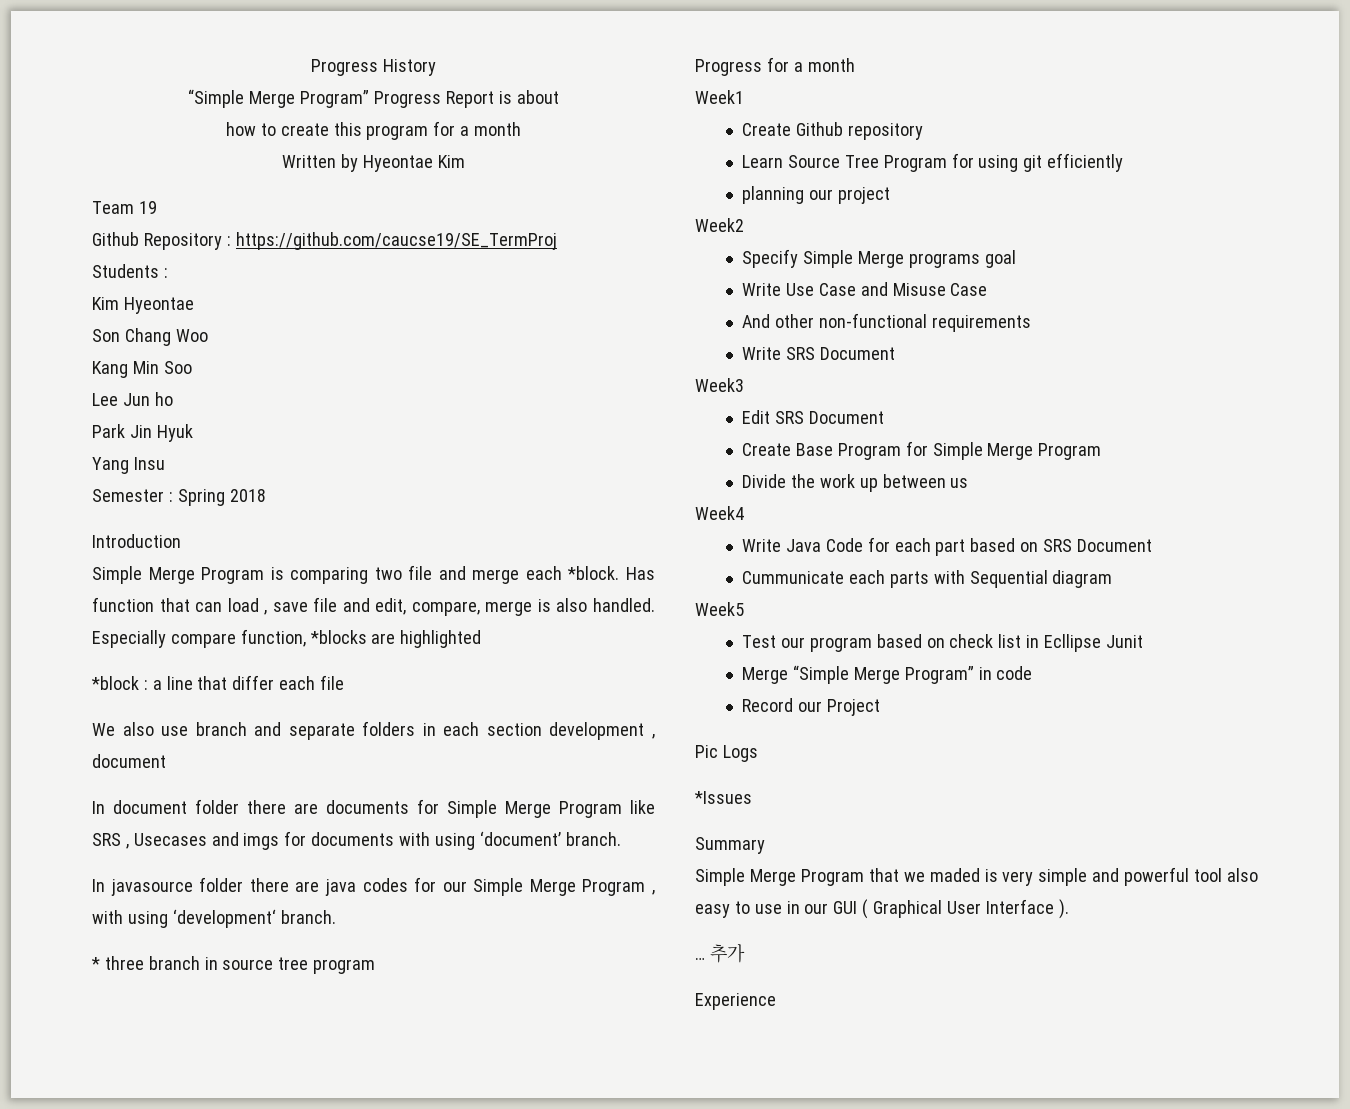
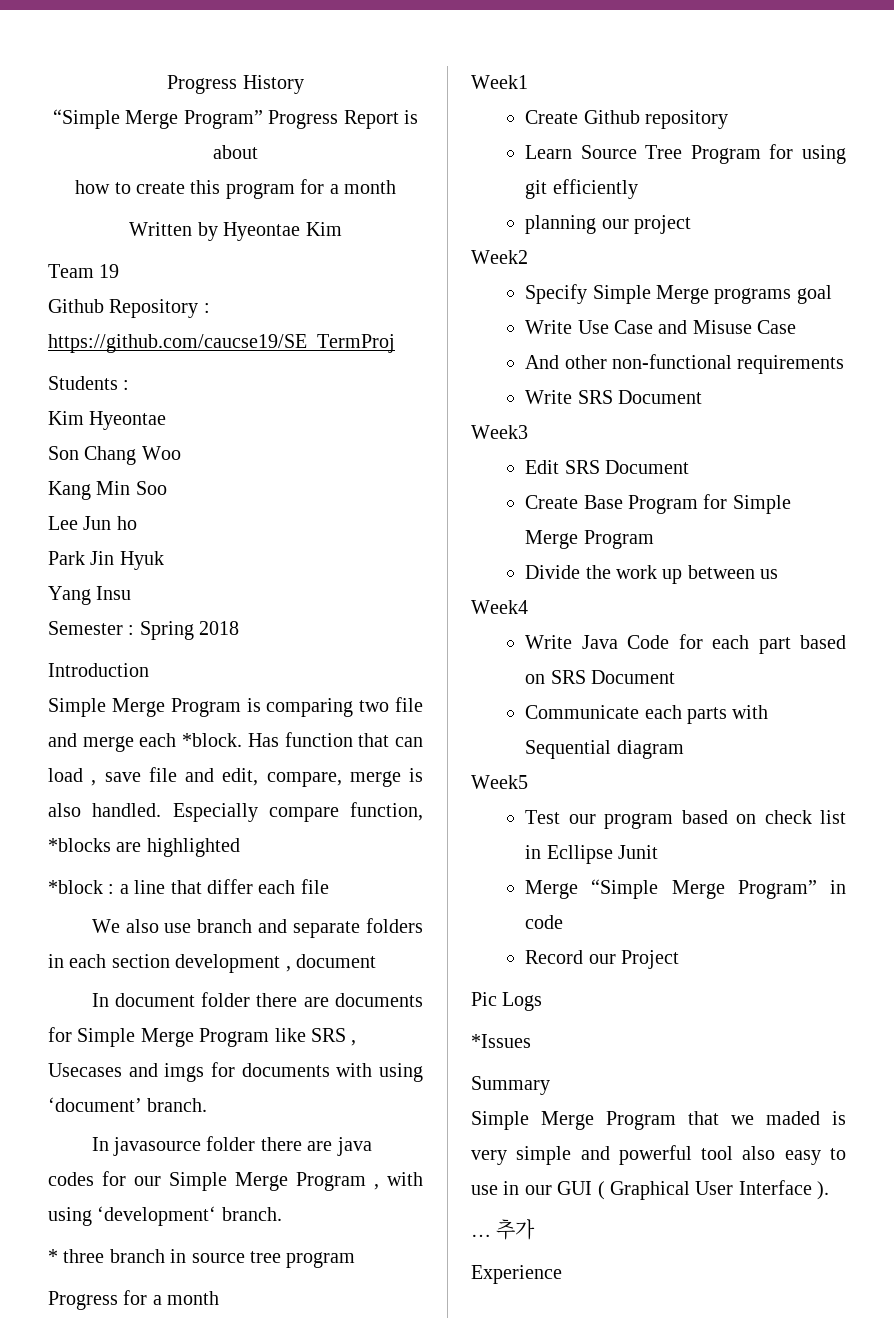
- Cummunicate each parts with Sequential diagram
+ Communicate each parts with Sequential diagram

